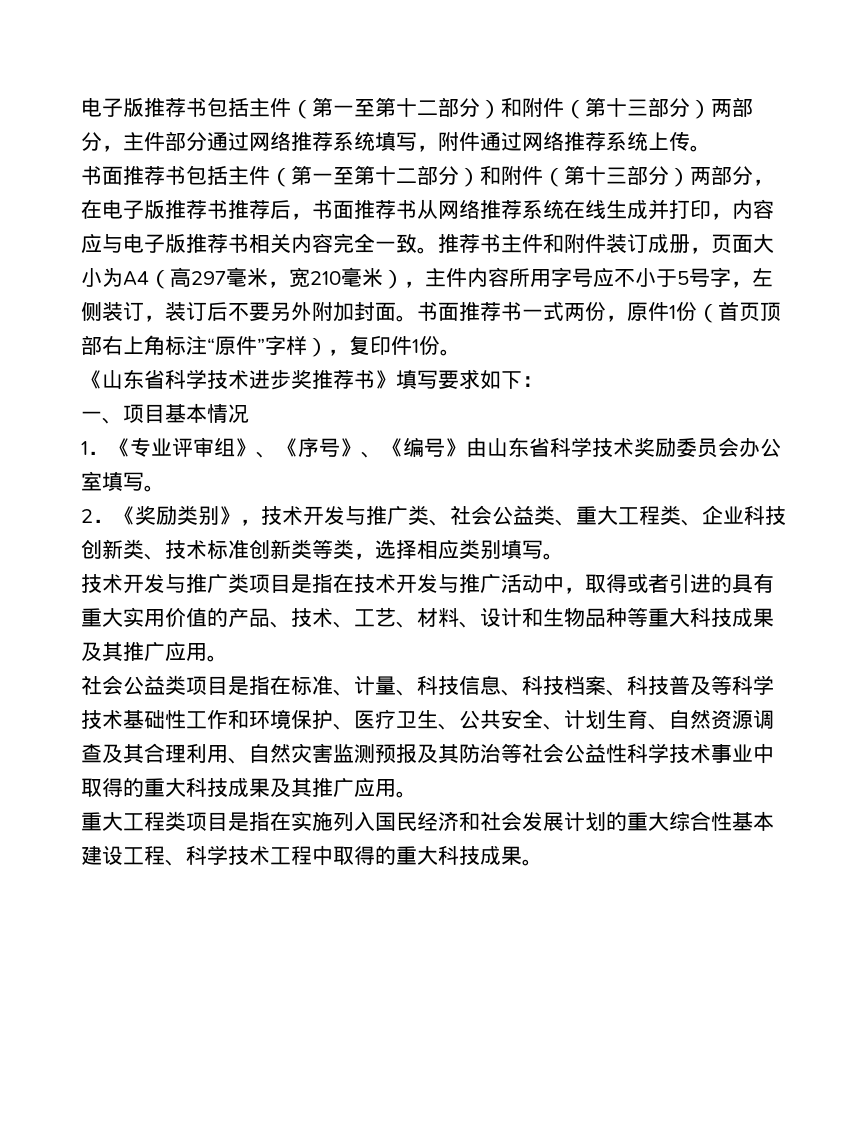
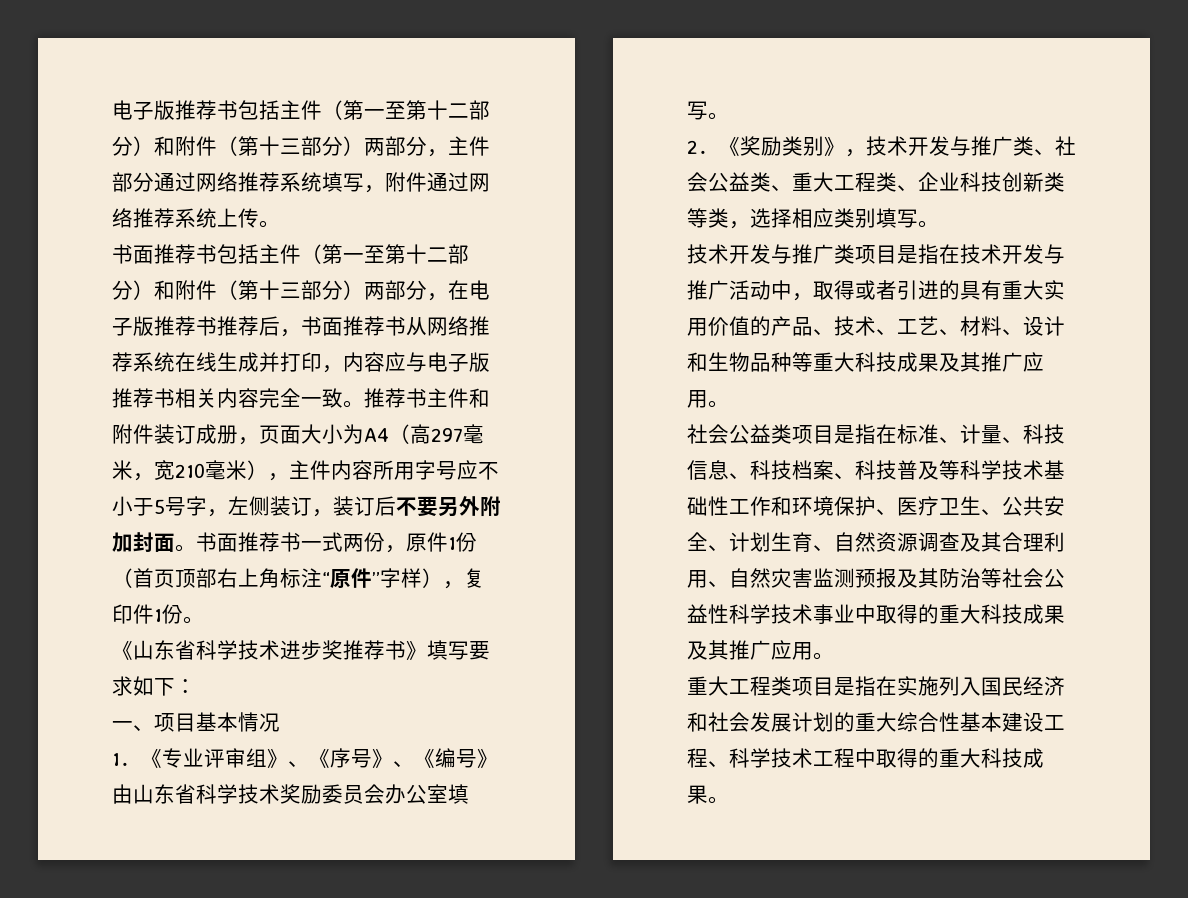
- 2．《奖励类别》，技术开发与推广类、社会公益类、重大工程类、企业科技创新类、技术标准创新类等类，选择相应类别填写。
+ 2．《奖励类别》，技术开发与推广类、社会公益类、重大工程类、企业科技创新类等类，选择相应类别填写。

